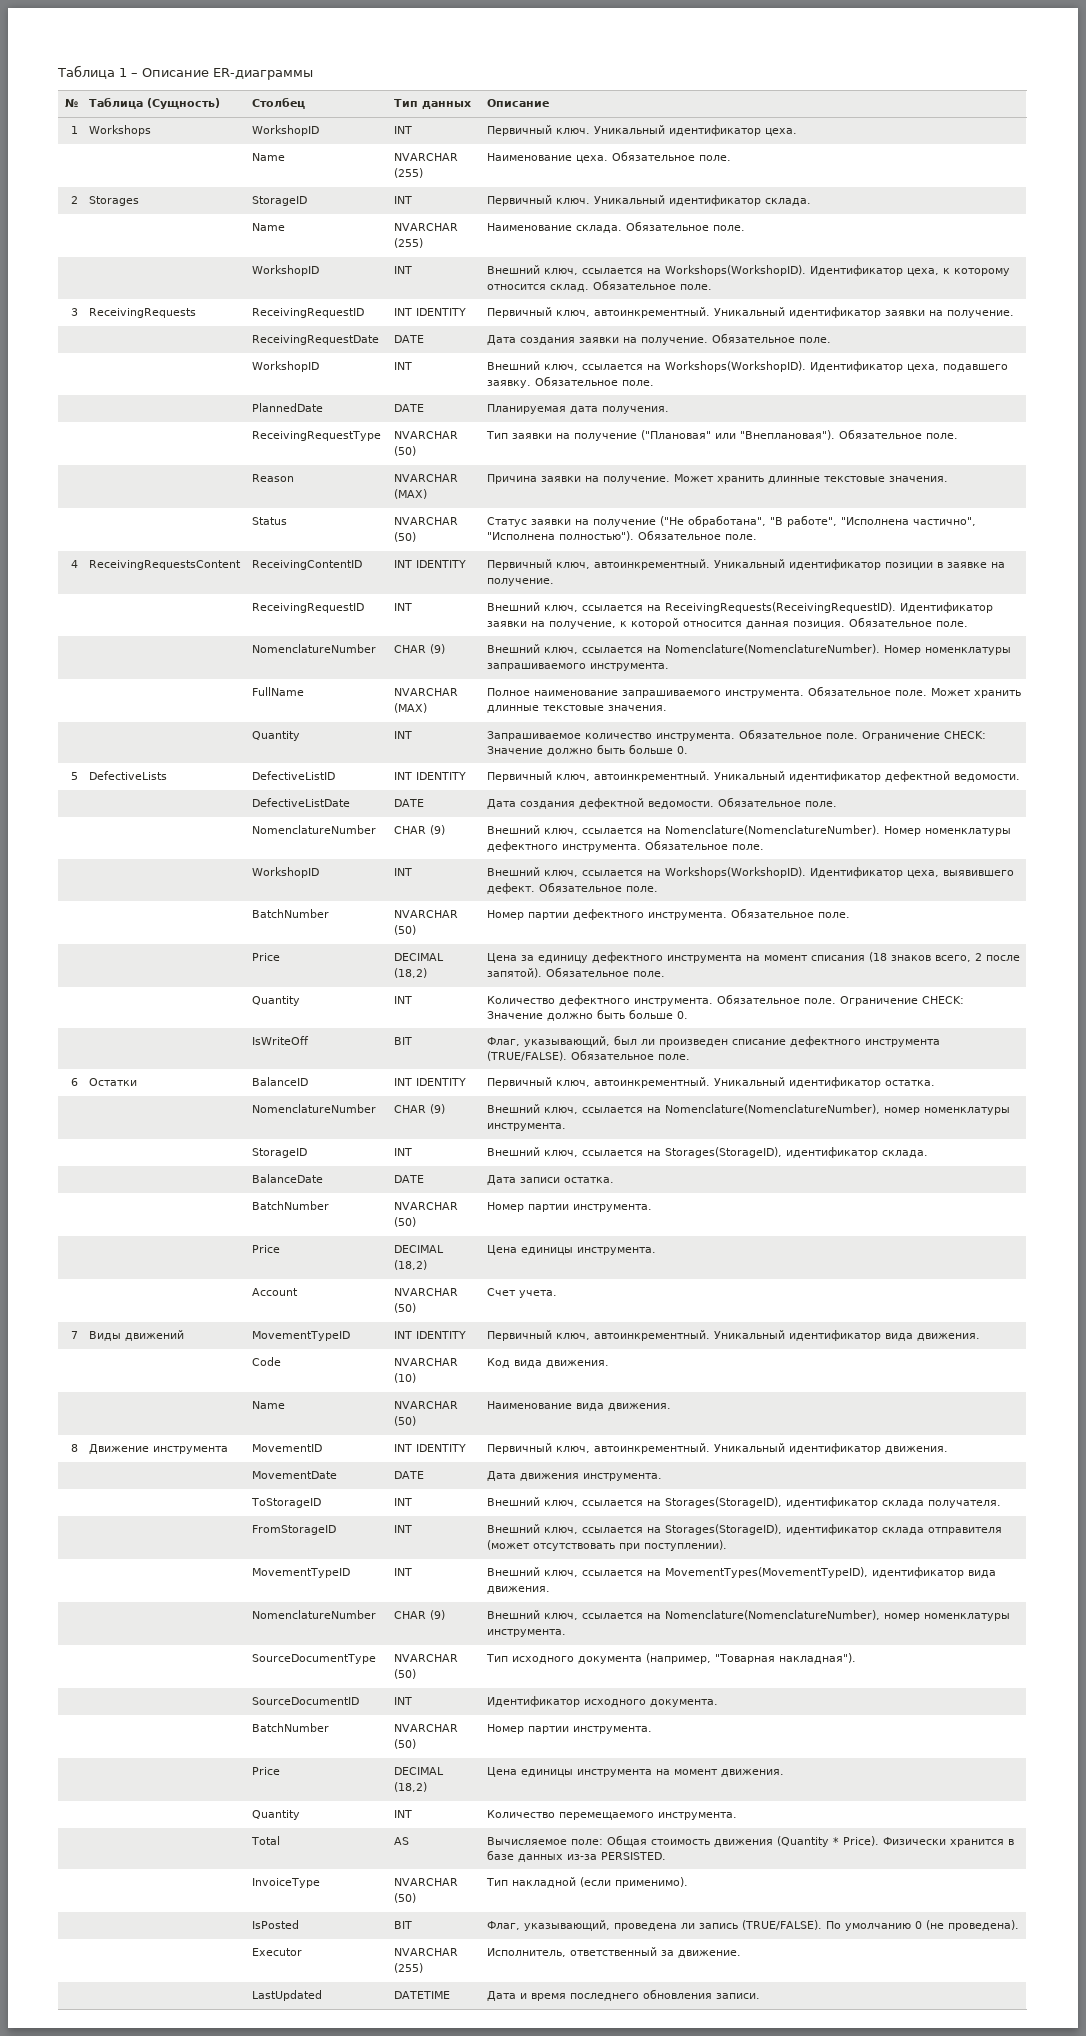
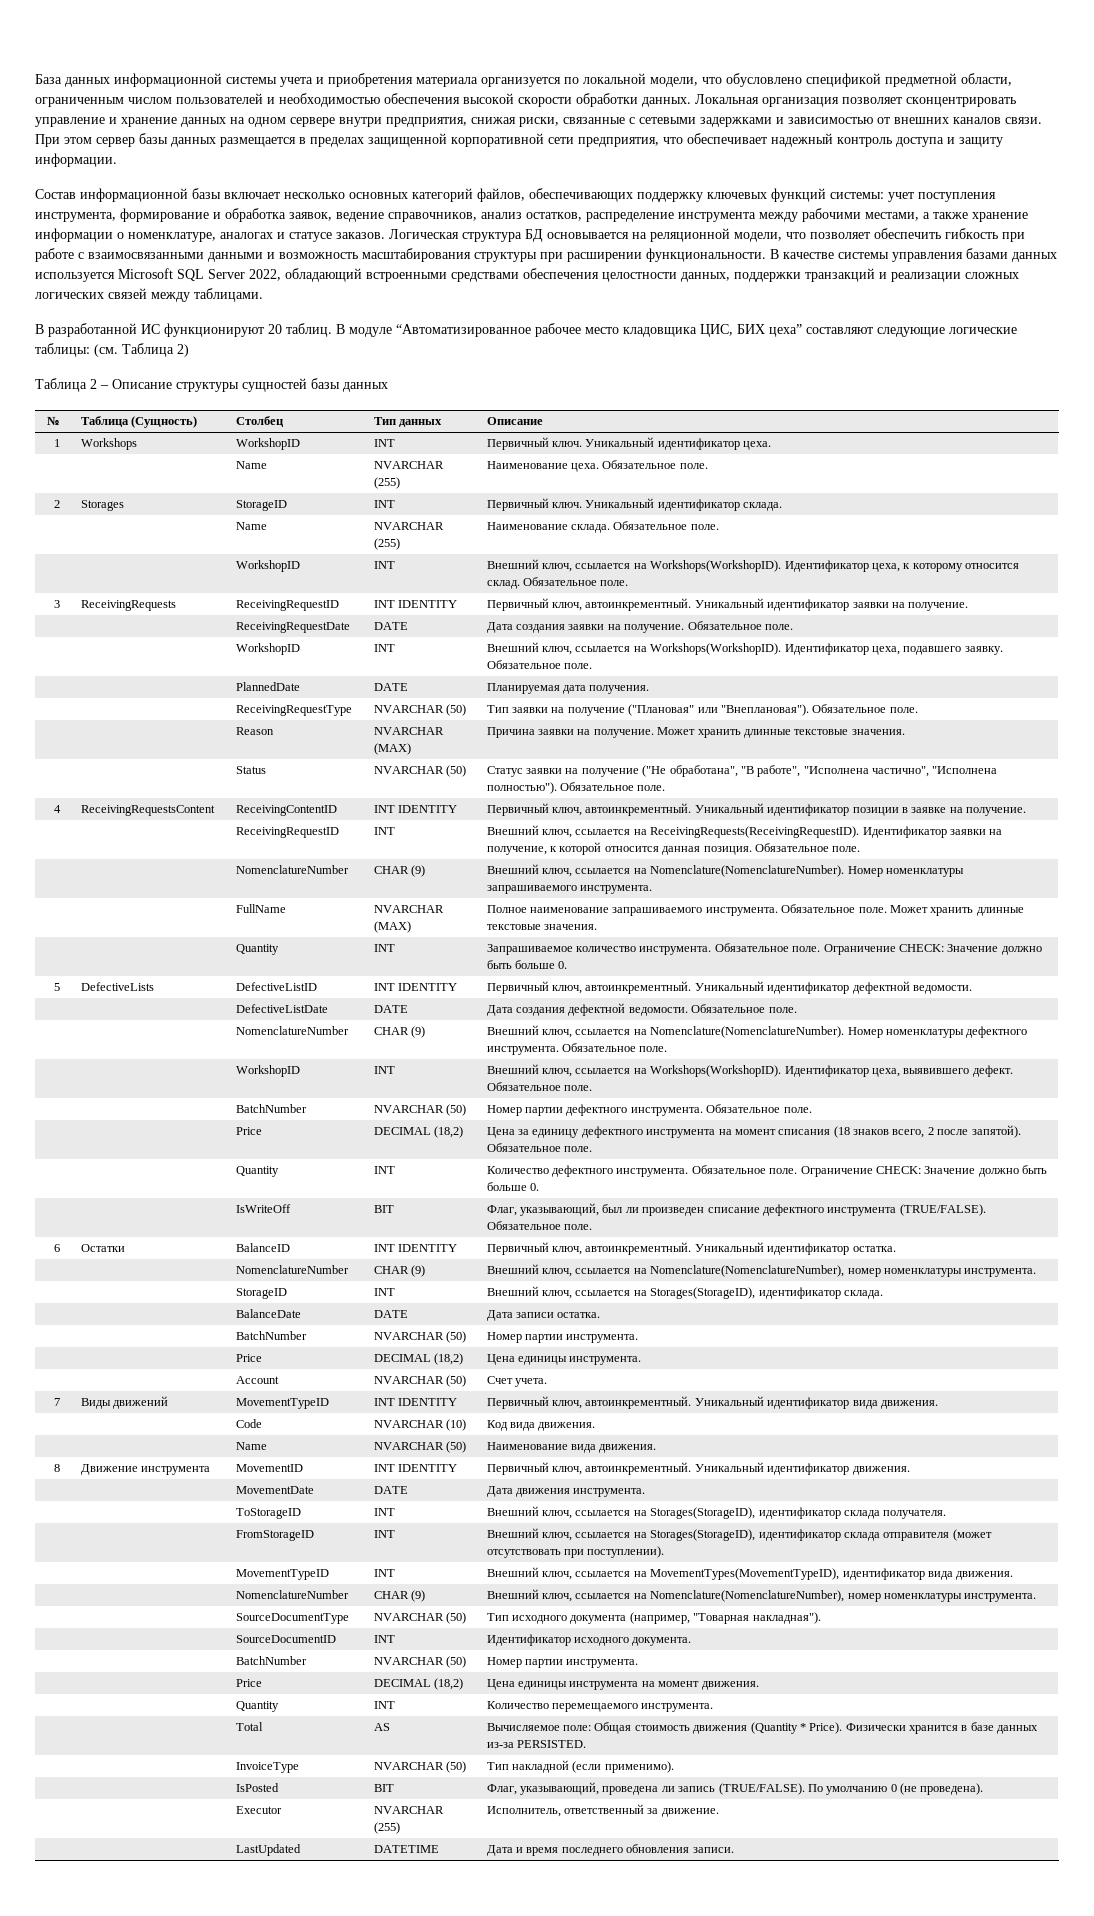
- Таблица 1 – Описание ER-диаграммы
+ База данных информационной системы учета и приобретения материала организуется по локальной модели, что обусловлено спецификой предметной области, ограниченным числом пользователей и необходимостью обеспечения высокой скорости обработки данных. Локальная организация позволяет сконцентрировать управление и хранение данных на одном сервере внутри предприятия, снижая риски, связанные с сетевыми задержками и зависимостью от внешних каналов связи. При этом сервер базы данных размещается в пределах защищенной корпоративной сети предприятия, что обеспечивает надежный контроль доступа и защиту информации.
+ Состав информационной базы включает несколько основных категорий файлов, обеспечивающих поддержку ключевых функций системы: учет поступления инструмента, формирование и обработка заявок, ведение справочников, анализ остатков, распределение инструмента между рабочими местами, а также хранение информации о номенклатуре, аналогах и статусе заказов. Логическая структура БД основывается на реляционной модели, что позволяет обеспечить гибкость при работе с взаимосвязанными данными и возможность масштабирования структуры при расширении функциональности. В качестве системы управления базами данных используется Microsoft SQL Server 2022, обладающий встроенными средствами обеспечения целостности данных, поддержки транзакций и реализации сложных логических связей между таблицами.
+ В разработанной ИС функционируют 20 таблиц. В модуле “Автоматизированное рабочее место кладовщика ЦИС, БИХ цеха” составляют следующие логические таблицы: (см. Таблица 2)
+ Таблица 2 – Описание структуры сущностей базы данных

